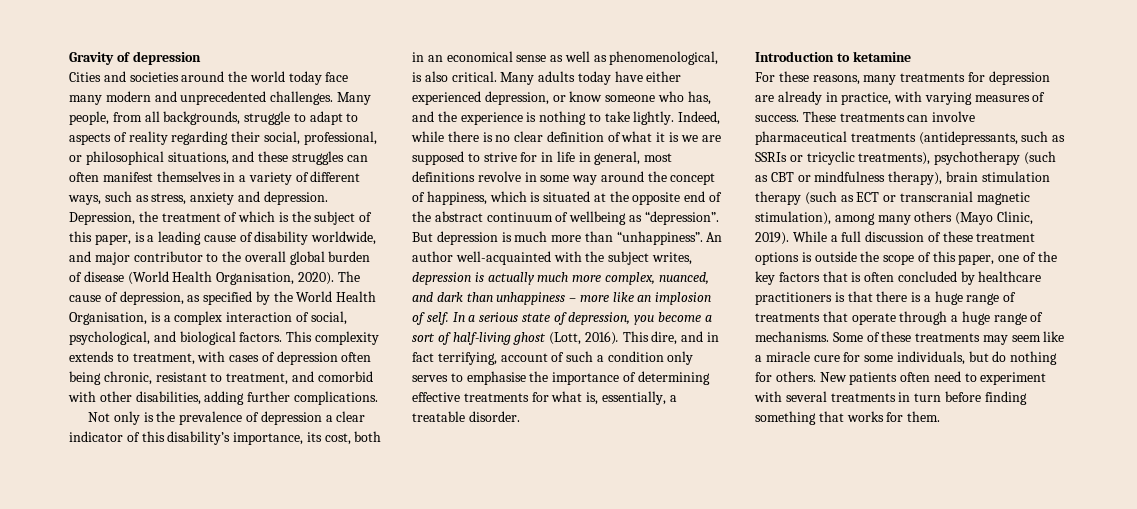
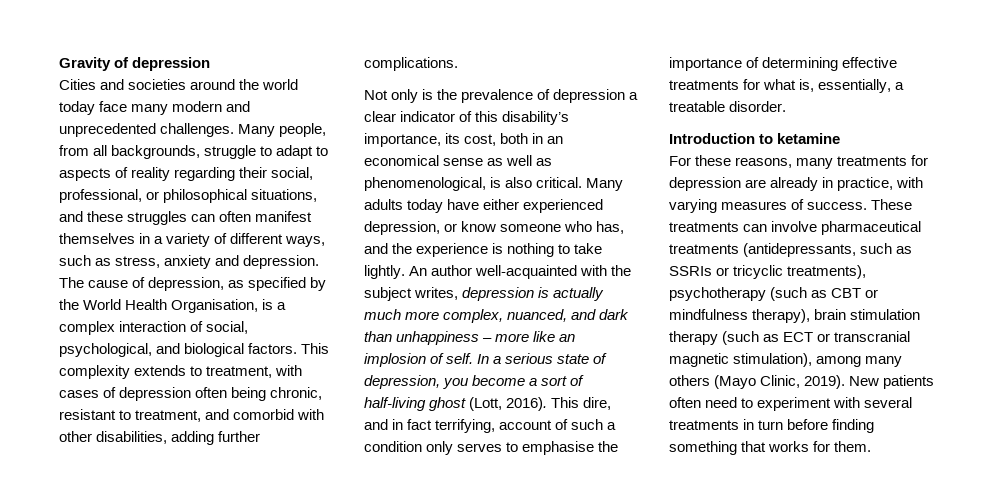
- Depression, the treatment of which is the subject of this paper, is a leading cause of disability worldwide, and major contributor to the overall global burden of disease (World Health Organisation, 2020).
- Indeed, while there is no clear definition of what it is we are supposed to strive for in life in general, most definitions revolve in some way around the concept of happiness, which is situated at the opposite end of the abstract continuum of wellbeing as “depression”. But depression is much more than “unhappiness”.
- While a full discussion of these treatment options is outside the scope of this paper, one of the key factors that is often concluded by healthcare practitioners is that there is a huge range of treatments that operate through a huge range of mechanisms. Some of these treatments may seem like a miracle cure for some individuals, but do nothing for others.

